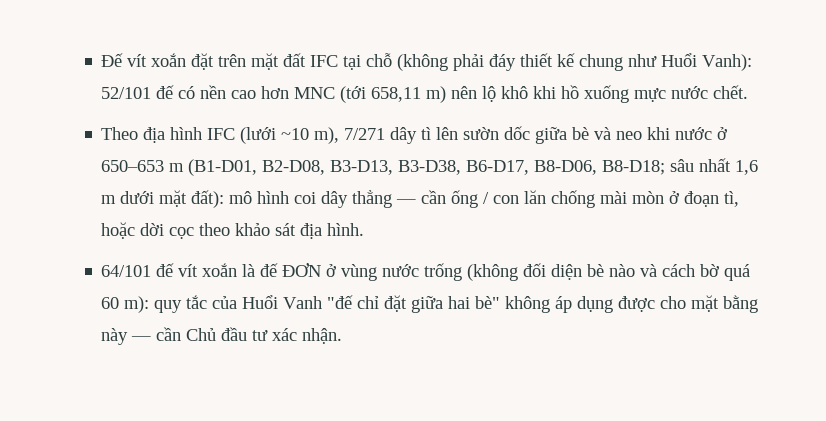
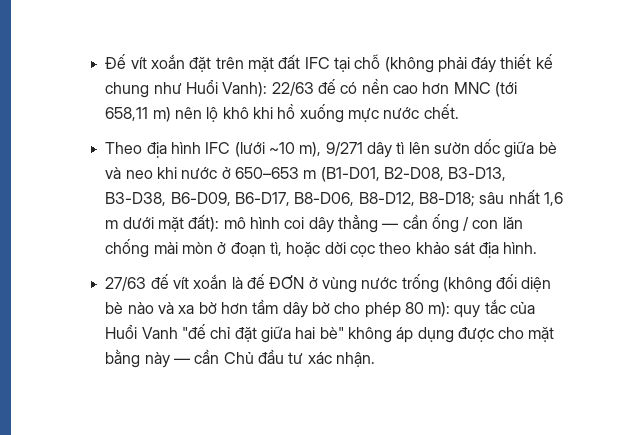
- Đế vít xoắn đặt trên mặt đất IFC tại chỗ (không phải đáy thiết kế chung như Huổi Vanh): 52/101 đế có nền cao hơn MNC (tới 658,11 m) nên lộ khô khi hồ xuống mực nước chết.
+ Đế vít xoắn đặt trên mặt đất IFC tại chỗ (không phải đáy thiết kế chung như Huổi Vanh): 22/63 đế có nền cao hơn MNC (tới 658,11 m) nên lộ khô khi hồ xuống mực nước chết.
- Theo địa hình IFC (lưới ~10 m), 7/271 dây tì lên sườn dốc giữa bè và neo khi nước ở 650–653 m (B1-D01, B2-D08, B3-D13, B3-D38, B6-D17, B8-D06, B8-D18; sâu nhất 1,6 m dưới mặt đất): mô hình coi dây thẳng — cần ống / con lăn chống mài mòn ở đoạn tì, hoặc dời cọc theo khảo sát địa hình.
+ Theo địa hình IFC (lưới ~10 m), 9/271 dây tì lên sườn dốc giữa bè và neo khi nước ở 650–653 m (B1-D01, B2-D08, B3-D13, B3-D38, B6-D09, B6-D17, B8-D06, B8-D12, B8-D18; sâu nhất 1,6 m dưới mặt đất): mô hình coi dây thẳng — cần ống / con lăn chống mài mòn ở đoạn tì, hoặc dời cọc theo khảo sát địa hình.
- 64/101 đế vít xoắn là đế ĐƠN ở vùng nước trống (không đối diện bè nào và cách bờ quá 60 m): quy tắc của Huổi Vanh "đế chỉ đặt giữa hai bè" không áp dụng được cho mặt bằng này — cần Chủ đầu tư xác nhận.
+ 27/63 đế vít xoắn là đế ĐƠN ở vùng nước trống (không đối diện bè nào và xa bờ hơn tầm dây bờ cho phép 80 m): quy tắc của Huổi Vanh "đế chỉ đặt giữa hai bè" không áp dụng được cho mặt bằng này — cần Chủ đầu tư xác nhận.

